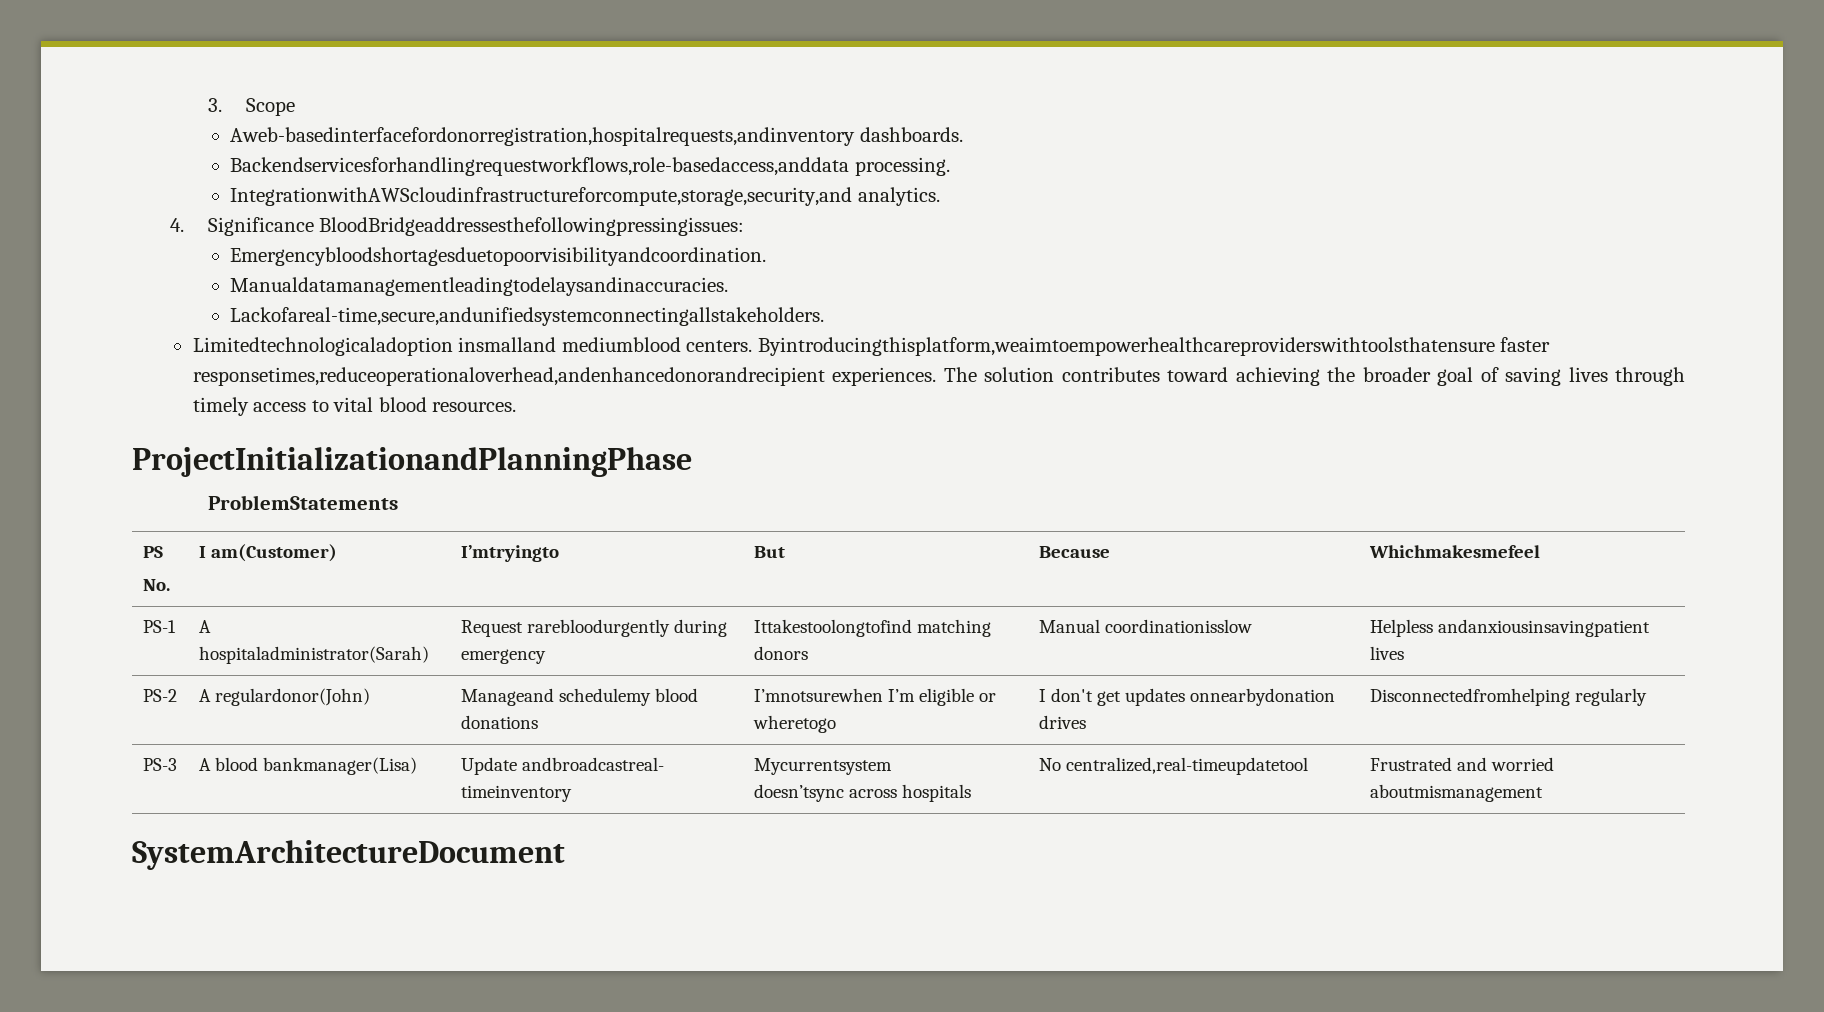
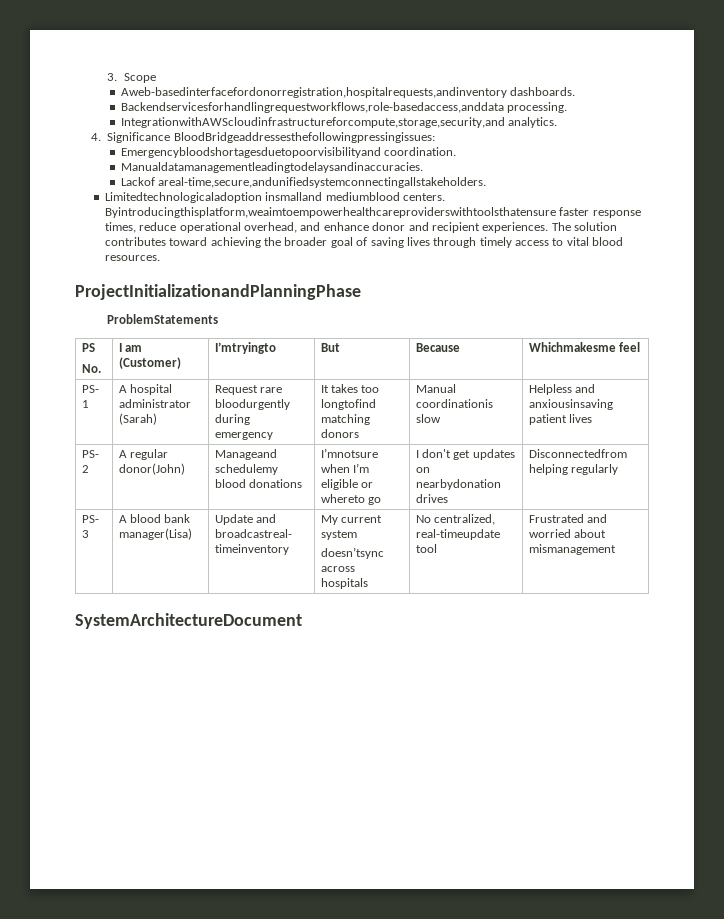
- Emergencybloodshortagesduetopoorvisibilityandcoordination.
+ Emergencybloodshortagesduetopoorvisibilityand coordination.
- Lackofareal-time,secure,andunifiedsystemconnectingallstakeholders.
+ Lackof areal-time,secure,andunifiedsystemconnectingallstakeholders.
- Byintroducingthisplatform,weaimtoempowerhealthcareproviderswithtoolsthatensure faster responsetimes,reduceoperationaloverhead,andenhancedonorandrecipient experiences.
+ Byintroducingthisplatform,weaimtoempowerhealthcareproviderswithtoolsthatensure faster response times, reduce operational overhead, and enhance donor and recipient experiences.
  PS
- No. | I am(Customer) | I’mtryingto | But | Because | Whichmakesmefeel
- PS-1 | A hospitaladministrator(Sarah) | Request rarebloodurgently during emergency | Ittakestoolongtofind matching donors | Manual coordinationisslow | Helpless andanxiousinsavingpatient lives
+ No. | I am (Customer) | I’mtryingto | But | Because | Whichmakesme feel
+ PS- 1 | A hospital administrator (Sarah) | Request rare bloodurgently during emergency | It takes too longtofind matching donors | Manual coordinationis slow | Helpless and anxiousinsaving patient lives
- PS-2 | A regulardonor(John) | Manageand schedulemy blood donations | I’mnotsurewhen I’m eligible or wheretogo | I don't get updates onnearbydonation drives | Disconnectedfromhelping regularly
+ PS- 2 | A regular donor(John) | Manageand schedulemy blood donations | I’mnotsure when I’m eligible or whereto go | I don't get updates on nearbydonation drives | Disconnectedfrom helping regularly
- PS-3 | A blood bankmanager(Lisa) | Update andbroadcastreal- timeinventory | Mycurrentsystem
- doesn’tsync across hospitals | No centralized,real-timeupdatetool | Frustrated and worried aboutmismanagement
+ PS- 3 | A blood bank manager(Lisa) | Update and broadcastreal- timeinventory | My current system
+ doesn’tsync across hospitals | No centralized, real-timeupdate tool | Frustrated and worried about mismanagement

